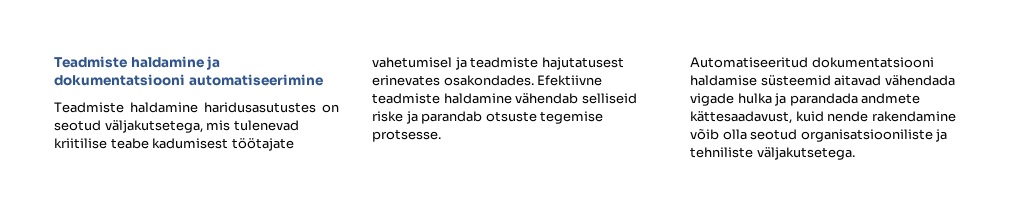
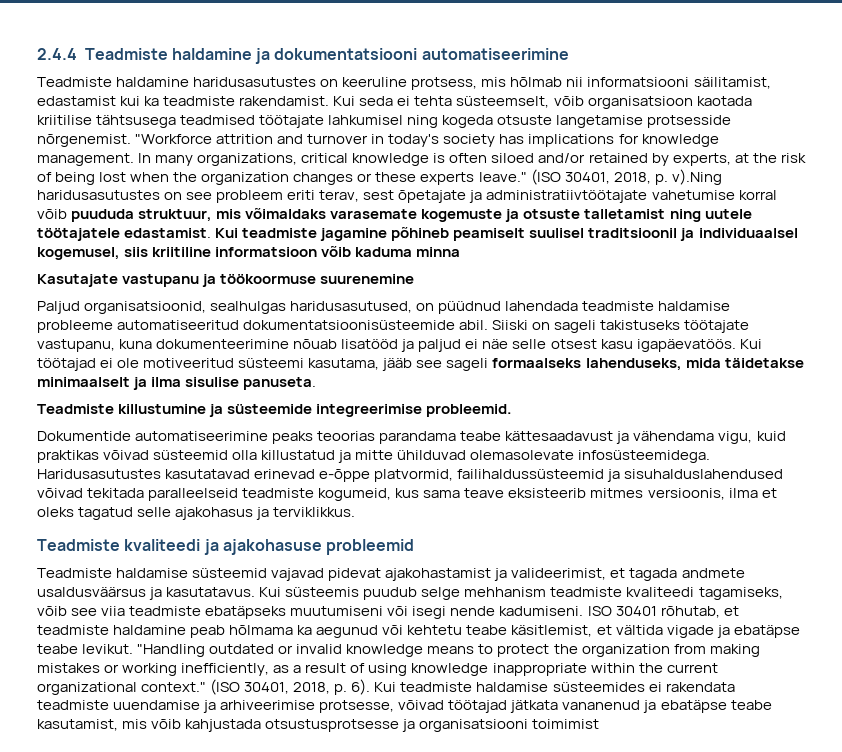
- Teadmiste haldamine ja dokumentatsiooni automatiseerimine
+ 2.4.4 Teadmiste haldamine ja dokumentatsiooni automatiseerimine
- Teadmiste haldamine haridusasutustes on seotud väljakutsetega, mis tulenevad kriitilise teabe kadumisest töötajate vahetumisel ja teadmiste hajutatusest erinevates osakondades. Efektiivne teadmiste haldamine vähendab selliseid riske ja parandab otsuste tegemise protsesse.
- Automatiseeritud dokumentatsiooni haldamise süsteemid aitavad vähendada vigade hulka ja parandada andmete kättesaadavust, kuid nende rakendamine võib olla seotud organisatsiooniliste ja tehniliste väljakutsetega.
+ Teadmiste haldamine haridusasutustes on keeruline protsess, mis hõlmab nii informatsiooni säilitamist, edastamist kui ka teadmiste rakendamist. Kui seda ei tehta süsteemselt, võib organisatsioon kaotada kriitilise tähtsusega teadmised töötajate lahkumisel ning kogeda otsuste langetamise protsesside nõrgenemist. "Workforce attrition and turnover in today's society has implications for knowledge management. In many organizations, critical knowledge is often siloed and/or retained by experts, at the risk of being lost when the organization changes or these experts leave." (ISO 30401, 2018, p. v).Ning haridusasutustes on see probleem eriti terav, sest õpetajate ja administratiivtöötajate vahetumise korral võib puududa struktuur, mis võimaldaks varasemate kogemuste ja otsuste talletamist ning uutele töötajatele edastamist. Kui teadmiste jagamine põhineb peamiselt suulisel traditsioonil ja individuaalsel kogemusel, siis kriitiline informatsioon võib kaduma minna
+ Kasutajate vastupanu ja töökoormuse suurenemine
+ Paljud organisatsioonid, sealhulgas haridusasutused, on püüdnud lahendada teadmiste haldamise probleeme automatiseeritud dokumentatsioonisüsteemide abil. Siiski on sageli takistuseks töötajate vastupanu, kuna dokumenteerimine nõuab lisatööd ja paljud ei näe selle otsest kasu igapäevatöös. Kui töötajad ei ole motiveeritud süsteemi kasutama, jääb see sageli formaalseks lahenduseks, mida täidetakse minimaalselt ja ilma sisulise panuseta.
+ Teadmiste killustumine ja süsteemide integreerimise probleemid.
+ Dokumentide automatiseerimine peaks teoorias parandama teabe kättesaadavust ja vähendama vigu, kuid praktikas võivad süsteemid olla killustatud ja mitte ühilduvad olemasolevate infosüsteemidega. Haridusasutustes kasutatavad erinevad e-õppe platvormid, failihaldussüsteemid ja sisuhalduslahendused võivad tekitada paralleelseid teadmiste kogumeid, kus sama teave eksisteerib mitmes versioonis, ilma et oleks tagatud selle ajakohasus ja terviklikkus.
+ Teadmiste kvaliteedi ja ajakohasuse probleemid
+ Teadmiste haldamise süsteemid vajavad pidevat ajakohastamist ja valideerimist, et tagada andmete usaldusväärsus ja kasutatavus. Kui süsteemis puudub selge mehhanism teadmiste kvaliteedi tagamiseks, võib see viia teadmiste ebatäpseks muutumiseni või isegi nende kadumiseni. ISO 30401 rõhutab, et teadmiste haldamine peab hõlmama ka aegunud või kehtetu teabe käsitlemist, et vältida vigade ja ebatäpse teabe levikut. "Handling outdated or invalid knowledge means to protect the organization from making mistakes or working inefficiently, as a result of using knowledge inappropriate within the current organizational context." (ISO 30401, 2018, p. 6). Kui teadmiste haldamise süsteemides ei rakendata teadmiste uuendamise ja arhiveerimise protsesse, võivad töötajad jätkata vananenud ja ebatäpse teabe kasutamist, mis võib kahjustada otsustusprotsesse ja organisatsiooni toimimist

